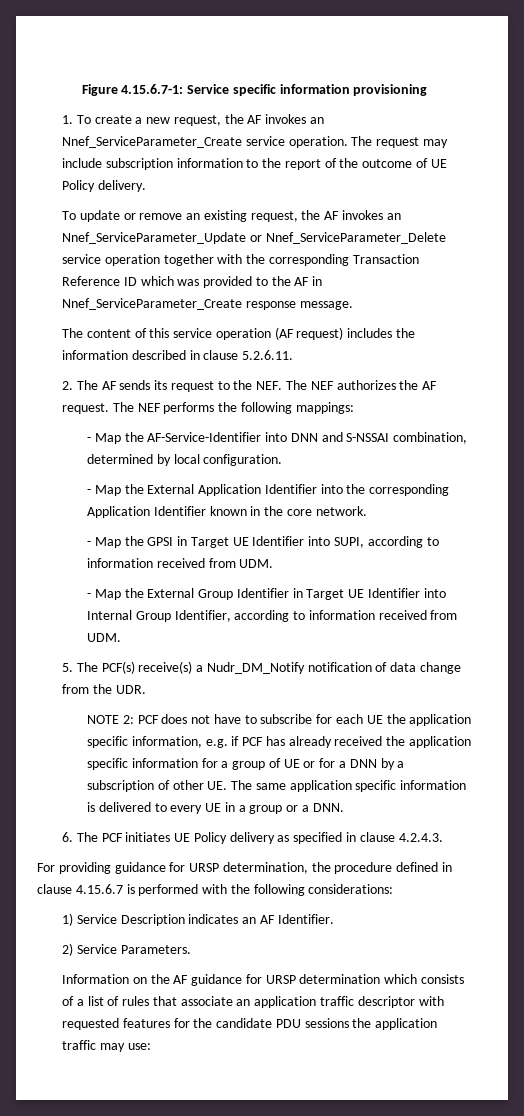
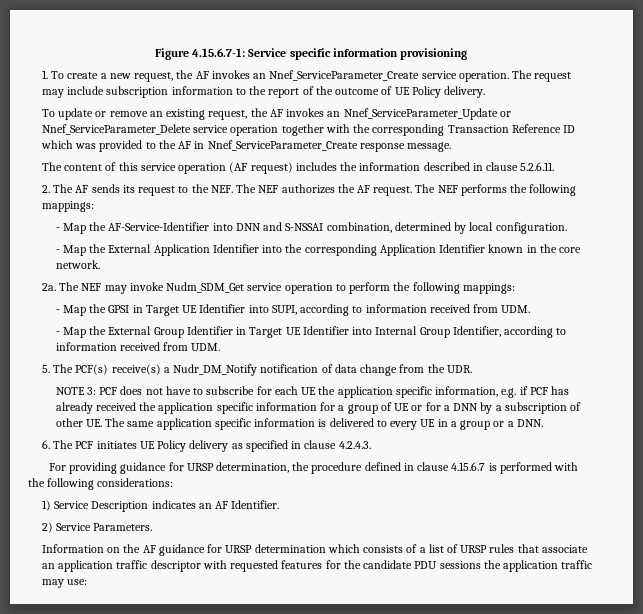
+ 2a. The NEF may invoke Nudm_SDM_Get service operation to perform the following mappings:
- NOTE 2: PCF does not have to subscribe for each UE the application specific information, e.g. if PCF has already received the application specific information for a group of UE or for a DNN by a subscription of other UE. The same application specific information is delivered to every UE in a group or a DNN.
+ NOTE 3: PCF does not have to subscribe for each UE the application specific information, e.g. if PCF has already received the application specific information for a group of UE or for a DNN by a subscription of other UE. The same application specific information is delivered to every UE in a group or a DNN.
- Information on the AF guidance for URSP determination which consists of a list of rules that associate an application traffic descriptor with requested features for the candidate PDU sessions the application traffic may use:
+ Information on the AF guidance for URSP determination which consists of a list of URSP rules that associate an application traffic descriptor with requested features for the candidate PDU sessions the application traffic may use:

